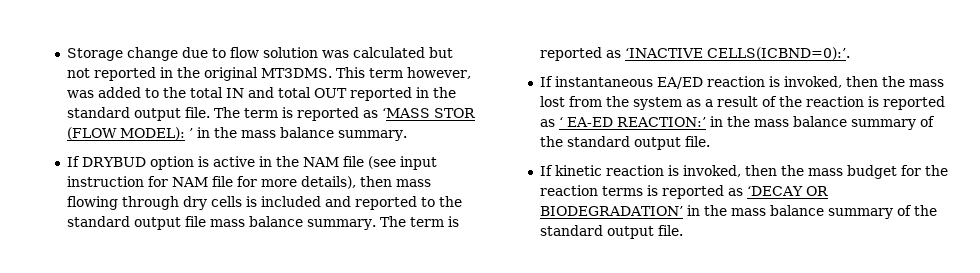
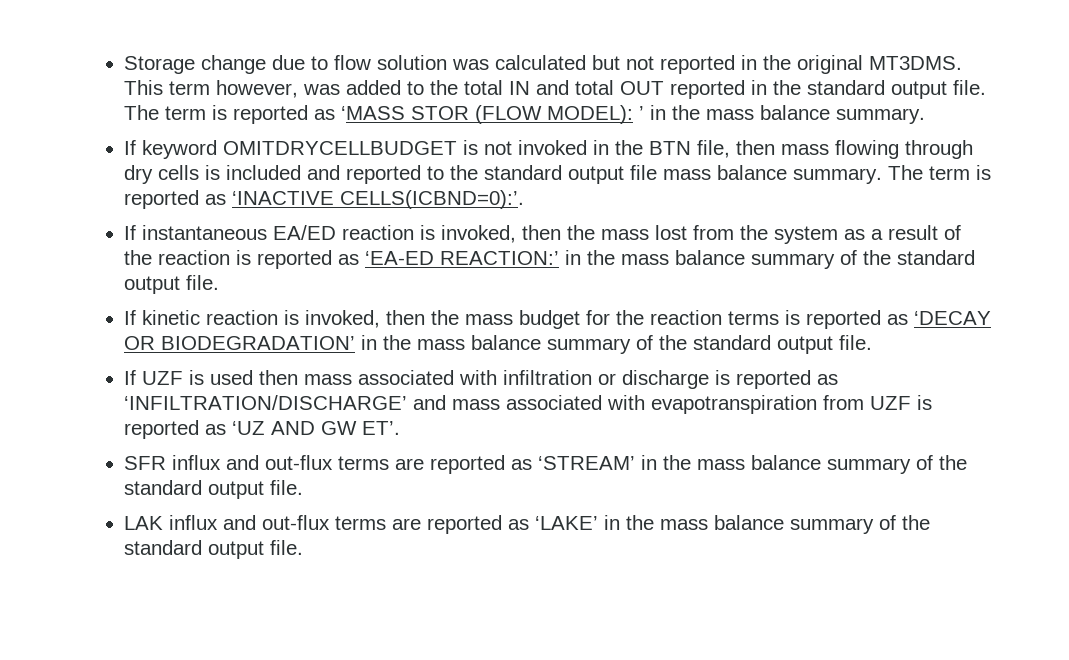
- If DRYBUD option is active in the NAM file (see input instruction for NAM file for more details), then mass flowing through dry cells is included and reported to the standard output file mass balance summary.
+ If keyword OMITDRYCELLBUDGET is not invoked in the BTN file, then mass flowing through dry cells is included and reported to the standard output file mass balance summary.
- If instantaneous EA/ED reaction is invoked, then the mass lost from the system as a result of the reaction is reported as ‘ EA-ED REACTION:’ in the mass balance summary of the standard output file.
+ If instantaneous EA/ED reaction is invoked, then the mass lost from the system as a result of the reaction is reported as ‘EA-ED REACTION:’ in the mass balance summary of the standard output file.
+ If UZF is used then mass associated with infiltration or discharge is reported as ‘INFILTRATION/DISCHARGE’ and mass associated with evapotranspiration from UZF is reported as ‘UZ AND GW ET’.
+ SFR influx and out-flux terms are reported as ‘STREAM’ in the mass balance summary of the standard output file.
+ LAK influx and out-flux terms are reported as ‘LAKE’ in the mass balance summary of the standard output file.

